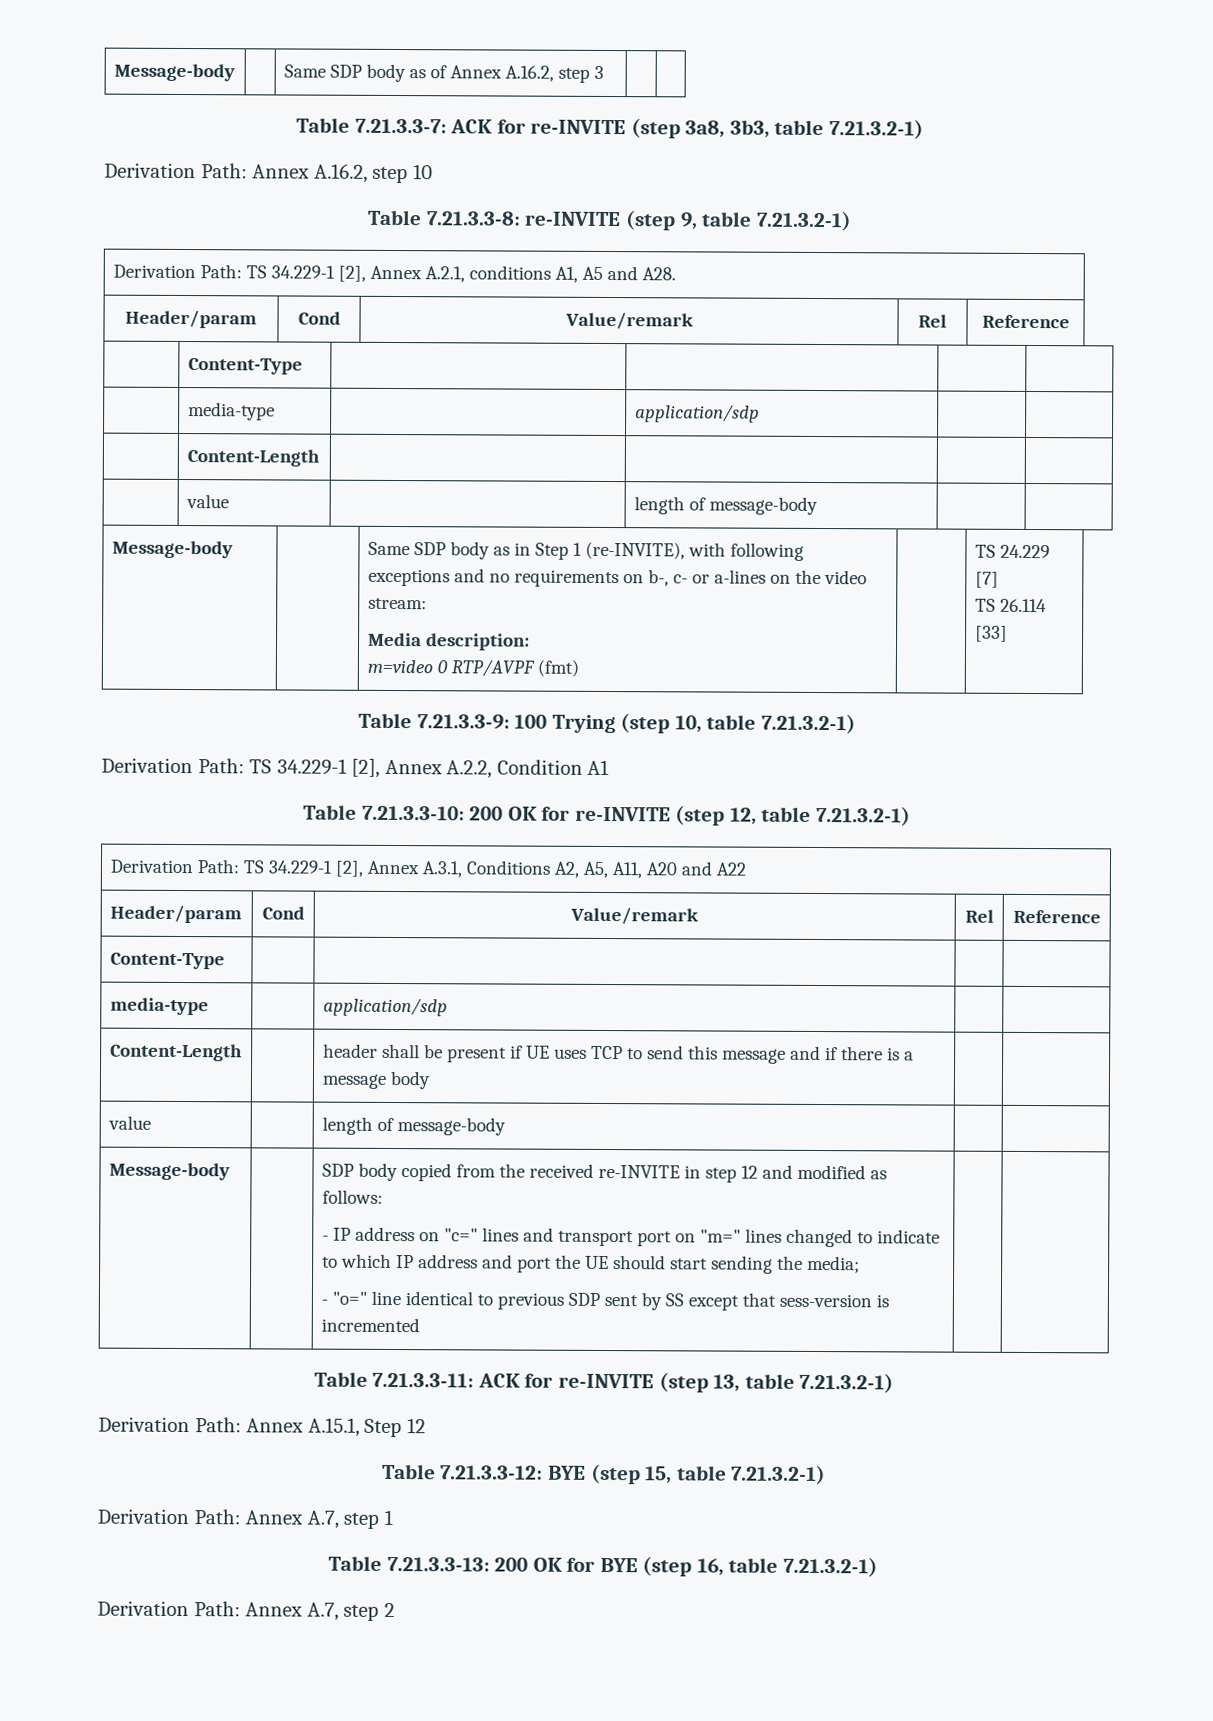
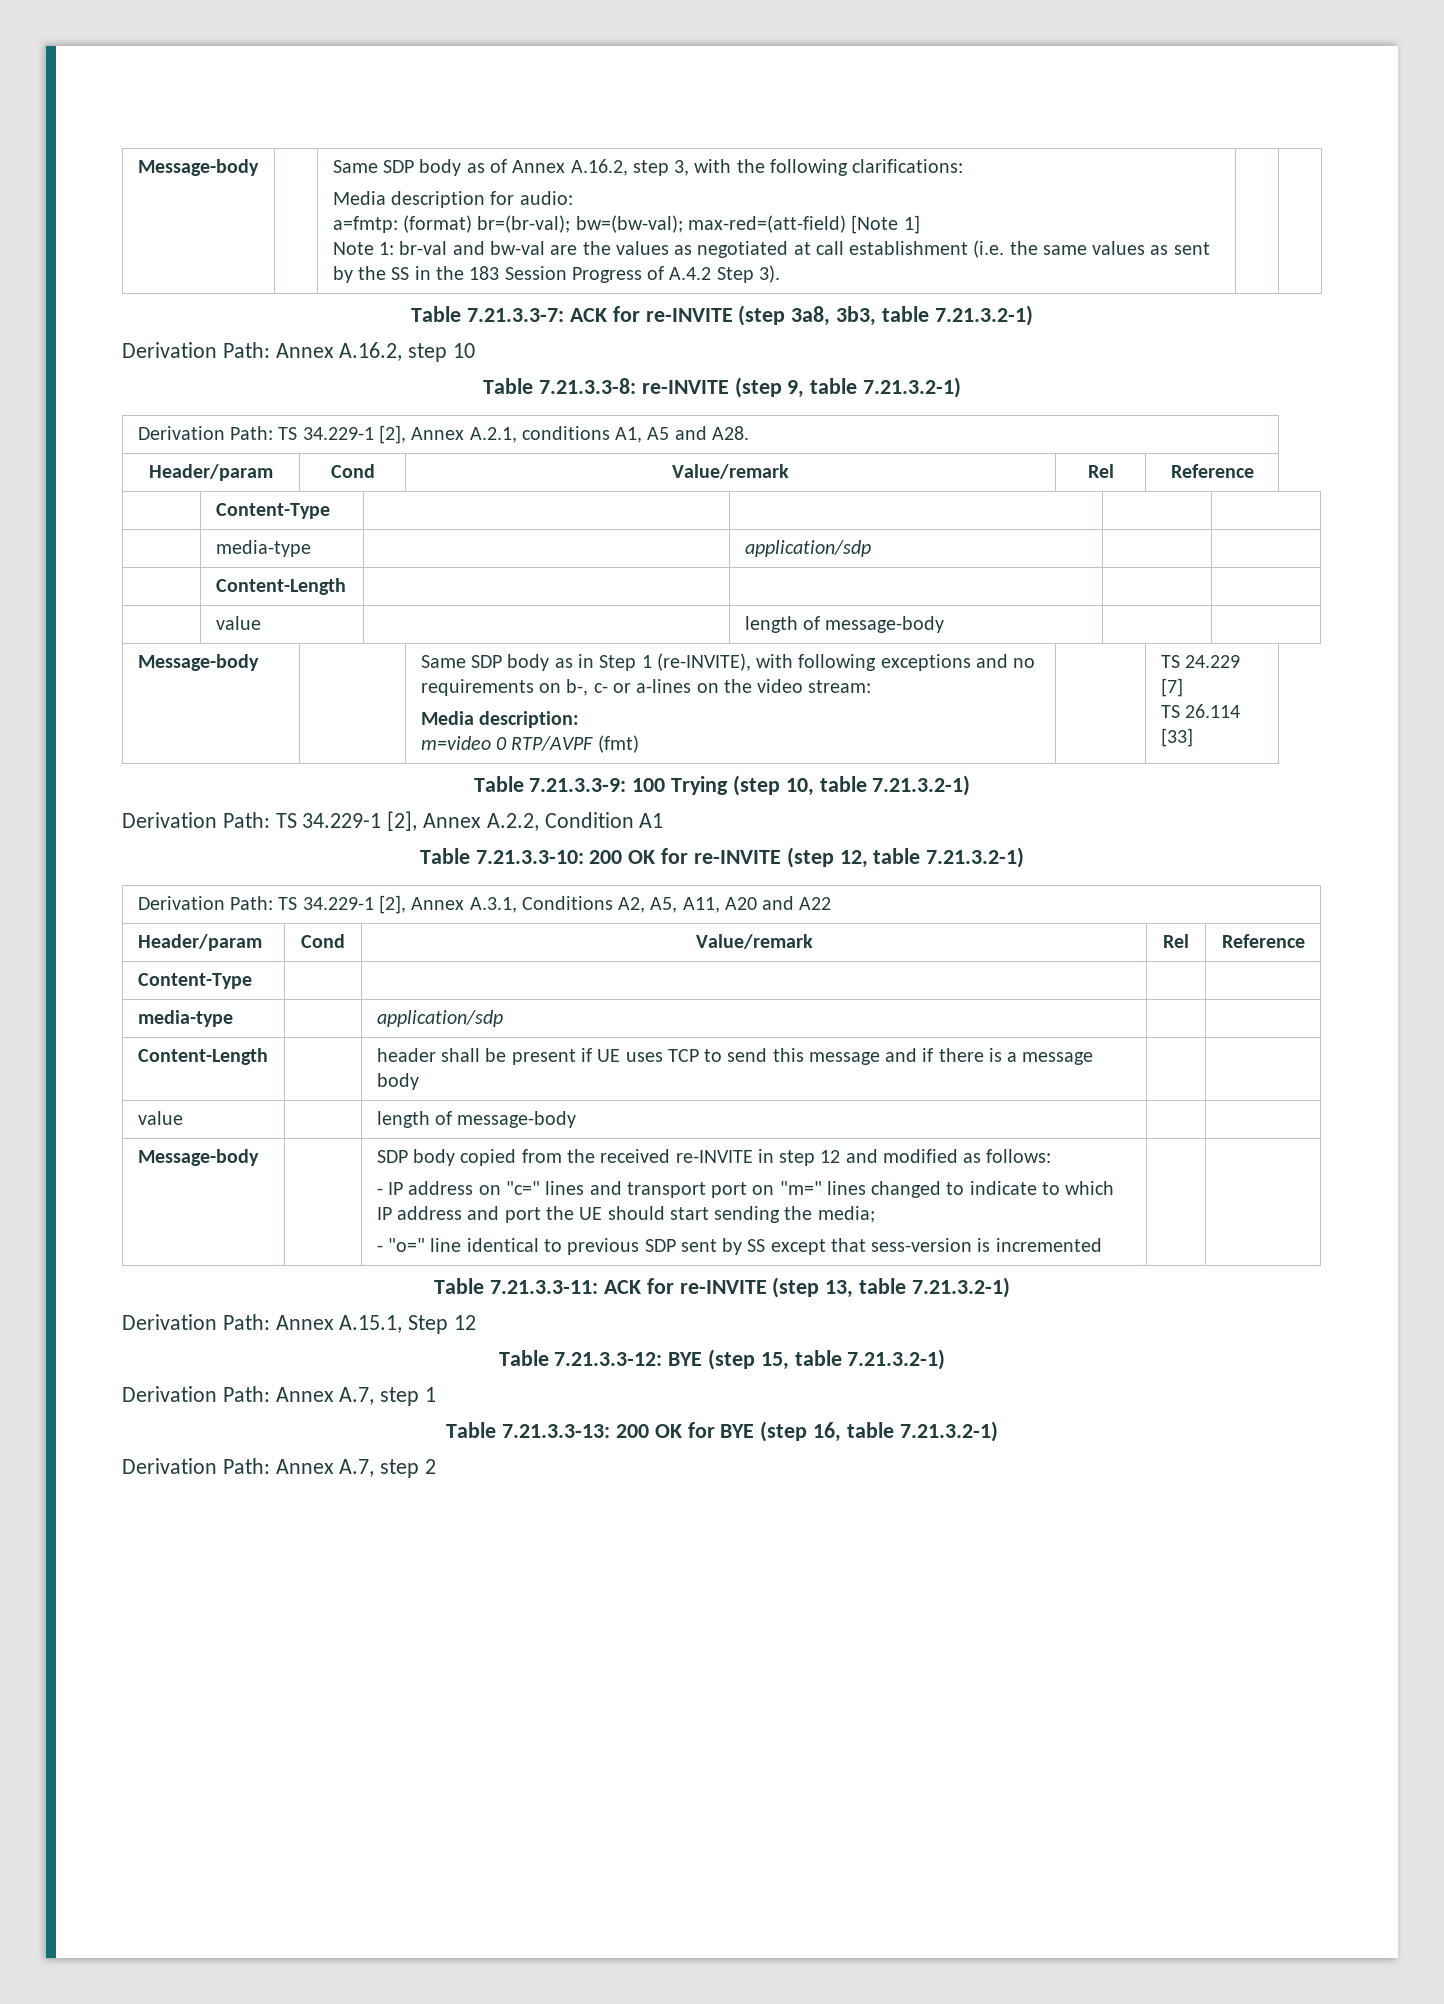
- Same SDP body as of Annex A.16.2, step 3
+ Same SDP body as of Annex A.16.2, step 3, with the following clarifications:
+ Media description for audio:
+ a=fmtp: (format) br=(br-val); bw=(bw-val); max-red=(att-field) [Note 1]
+ Note 1: br-val and bw-val are the values as negotiated at call establishment (i.e. the same values as sent by the SS in the 183 Session Progress of A.4.2 Step 3).

